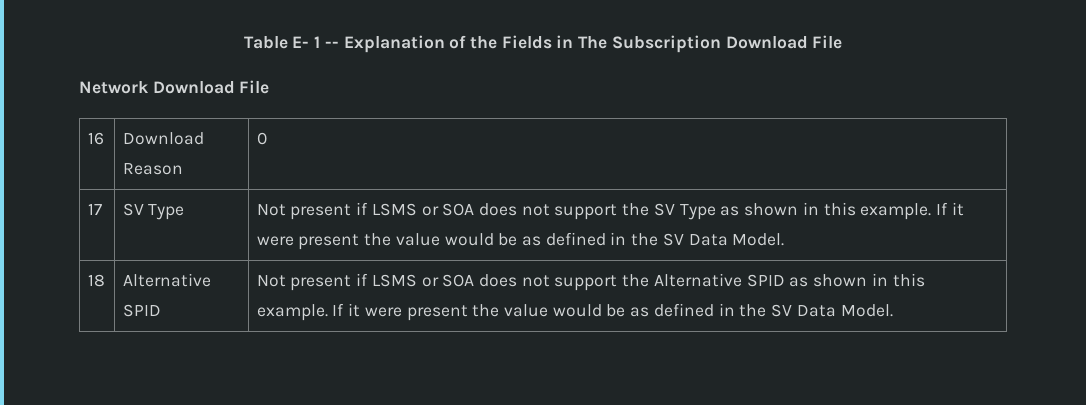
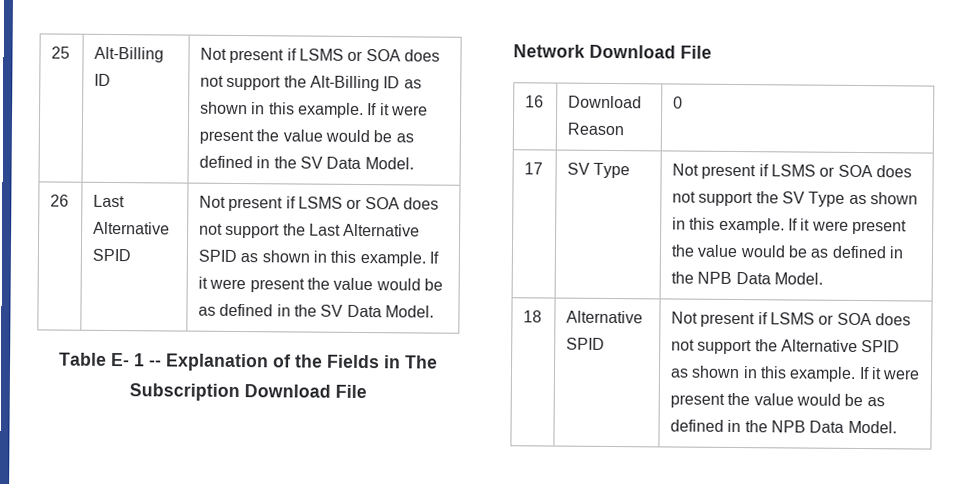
+ 25 | Alt-Billing ID | Not present if LSMS or SOA does not support the Alt-Billing ID as shown in this example. If it were present the value would be as defined in the SV Data Model.
+ 26 | Last Alternative SPID | Not present if LSMS or SOA does not support the Last Alternative SPID as shown in this example. If it were present the value would be as defined in the SV Data Model.
- 17 | SV Type | Not present if LSMS or SOA does not support the SV Type as shown in this example. If it were present the value would be as defined in the SV Data Model.
+ 17 | SV Type | Not present if LSMS or SOA does not support the SV Type as shown in this example. If it were present the value would be as defined in the NPB Data Model.
- 18 | Alternative SPID | Not present if LSMS or SOA does not support the Alternative SPID as shown in this example. If it were present the value would be as defined in the SV Data Model.
+ 18 | Alternative SPID | Not present if LSMS or SOA does not support the Alternative SPID as shown in this example. If it were present the value would be as defined in the NPB Data Model.

